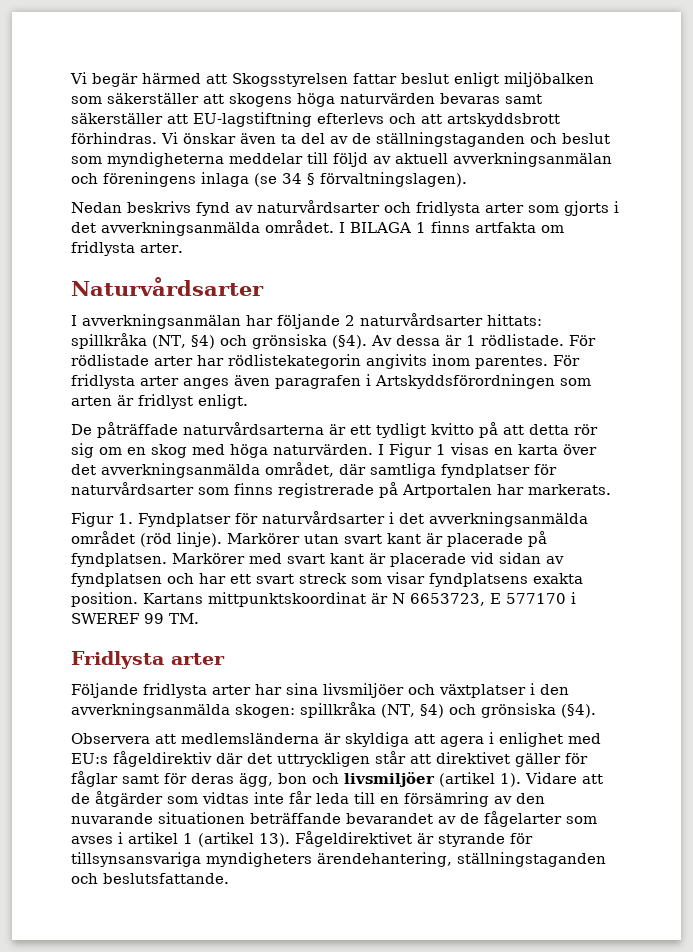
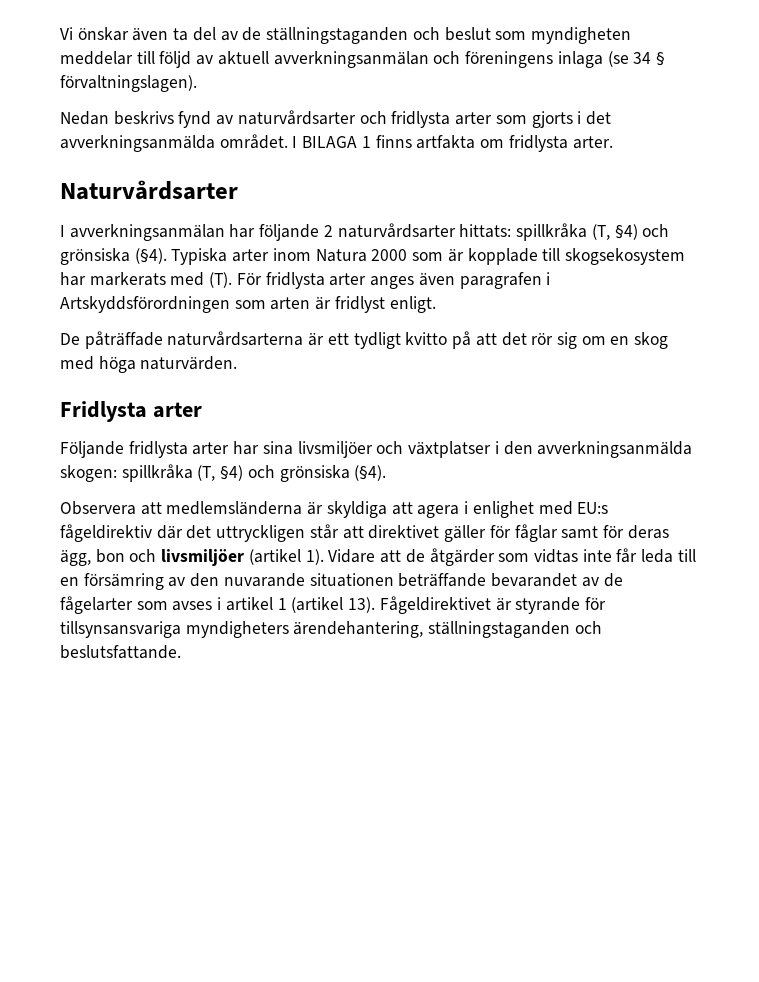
- Vi begär härmed att Skogsstyrelsen fattar beslut enligt miljöbalken som säkerställer att skogens höga naturvärden bevaras samt säkerställer att EU-lagstiftning efterlevs och att artskyddsbrott förhindras. Vi önskar även ta del av de ställningstaganden och beslut som myndigheterna meddelar till följd av aktuell avverkningsanmälan och föreningens inlaga (se 34 § förvaltningslagen).
+ Vi önskar även ta del av de ställningstaganden och beslut som myndigheten meddelar till följd av aktuell avverkningsanmälan och föreningens inlaga (se 34 § förvaltningslagen).
- I avverkningsanmälan har följande 2 naturvårdsarter hittats: spillkråka (NT, §4) och grönsiska (§4). Av dessa är 1 rödlistade. För rödlistade arter har rödlistekategorin angivits inom parentes. För fridlysta arter anges även paragrafen i Artskyddsförordningen som arten är fridlyst enligt.
+ I avverkningsanmälan har följande 2 naturvårdsarter hittats: spillkråka (T, §4) och grönsiska (§4). Typiska arter inom Natura 2000 som är kopplade till skogsekosystem har markerats med (T). För fridlysta arter anges även paragrafen i Artskyddsförordningen som arten är fridlyst enligt.
- De påträffade naturvårdsarterna är ett tydligt kvitto på att detta rör sig om en skog med höga naturvärden. I Figur 1 visas en karta över det avverkningsanmälda området, där samtliga fyndplatser för naturvårdsarter som finns registrerade på Artportalen har markerats.
- Figur 1. Fyndplatser för naturvårdsarter i det avverkningsanmälda området (röd linje). Markörer utan svart kant är placerade på fyndplatsen. Markörer med svart kant är placerade vid sidan av fyndplatsen och har ett svart streck som visar fyndplatsens exakta position. Kartans mittpunktskoordinat är N 6653723, E 577170 i SWEREF 99 TM.
+ De påträffade naturvårdsarterna är ett tydligt kvitto på att det rör sig om en skog med höga naturvärden.
- Följande fridlysta arter har sina livsmiljöer och växtplatser i den avverkningsanmälda skogen: spillkråka (NT, §4) och grönsiska (§4).
+ Följande fridlysta arter har sina livsmiljöer och växtplatser i den avverkningsanmälda skogen: spillkråka (T, §4) och grönsiska (§4).

